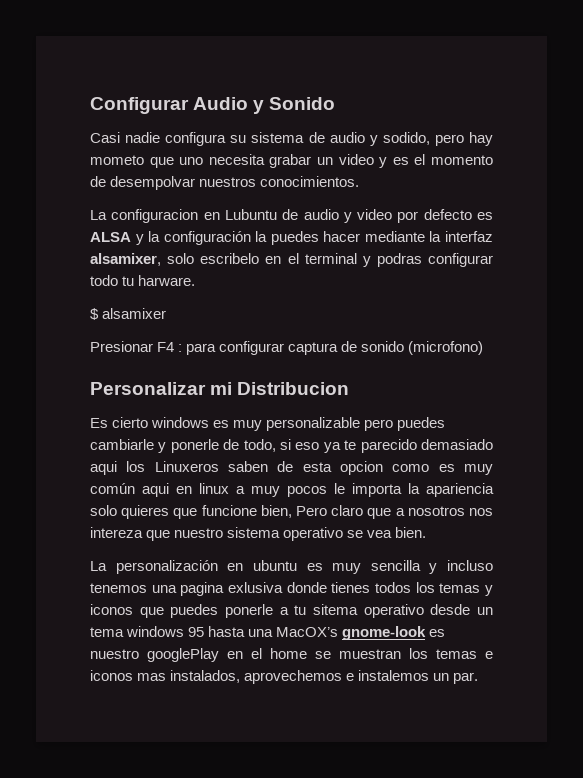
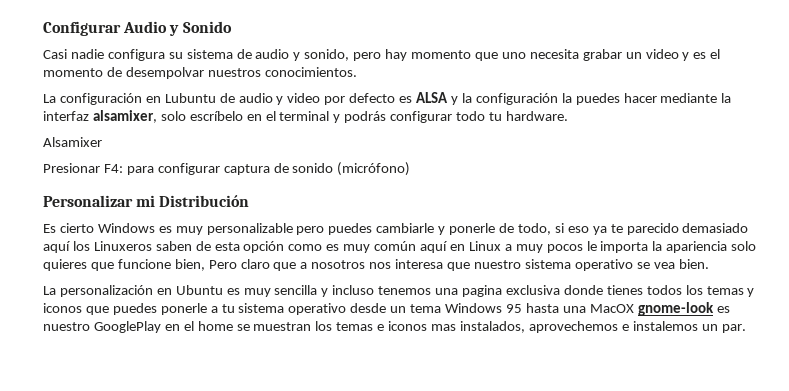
- Casi nadie configura su sistema de audio y sodido, pero hay mometo que uno necesita grabar un video y es el momento de desempolvar nuestros conocimientos.
+ Casi nadie configura su sistema de audio y sonido, pero hay momento que uno necesita grabar un video y es el momento de desempolvar nuestros conocimientos.
- La configuracion en Lubuntu de audio y video por defecto es ALSA y la configuración la puedes hacer mediante la interfaz alsamixer, solo escribelo en el terminal y podras configurar todo tu harware.
- $ alsamixer
+ La configuración en Lubuntu de audio y video por defecto es ALSA y la configuración la puedes hacer mediante la interfaz alsamixer, solo escríbelo en el terminal y podrás configurar todo tu hardware.
+ Alsamixer
- Presionar F4 : para configurar captura de sonido (microfono)
+ Presionar F4: para configurar captura de sonido (micrófono)
- Personalizar mi Distribucion
+ Personalizar mi Distribución
- Es cierto windows es muy personalizable pero puedes cambiarle y ponerle de todo, si eso ya te parecido demasiado aqui los Linuxeros saben de esta opcion como es muy común aqui en linux a muy pocos le importa la apariencia solo quieres que funcione bien, Pero claro que a nosotros nos intereza que nuestro sistema operativo se vea bien.
+ Es cierto Windows es muy personalizable pero puedes cambiarle y ponerle de todo, si eso ya te parecido demasiado aquí los Linuxeros saben de esta opción como es muy común aquí en Linux a muy pocos le importa la apariencia solo quieres que funcione bien, Pero claro que a nosotros nos interesa que nuestro sistema operativo se vea bien.
- La personalización en ubuntu es muy sencilla y incluso tenemos una pagina exlusiva donde tienes todos los temas y iconos que puedes ponerle a tu sitema operativo desde un tema windows 95 hasta una MacOX’s gnome-look es nuestro googlePlay en el home se muestran los temas e iconos mas instalados, aprovechemos e instalemos un par.
+ La personalización en Ubuntu es muy sencilla y incluso tenemos una pagina exclusiva donde tienes todos los temas y iconos que puedes ponerle a tu sistema operativo desde un tema Windows 95 hasta una MacOX gnome-look es nuestro GooglePlay en el home se muestran los temas e iconos mas instalados, aprovechemos e instalemos un par.

